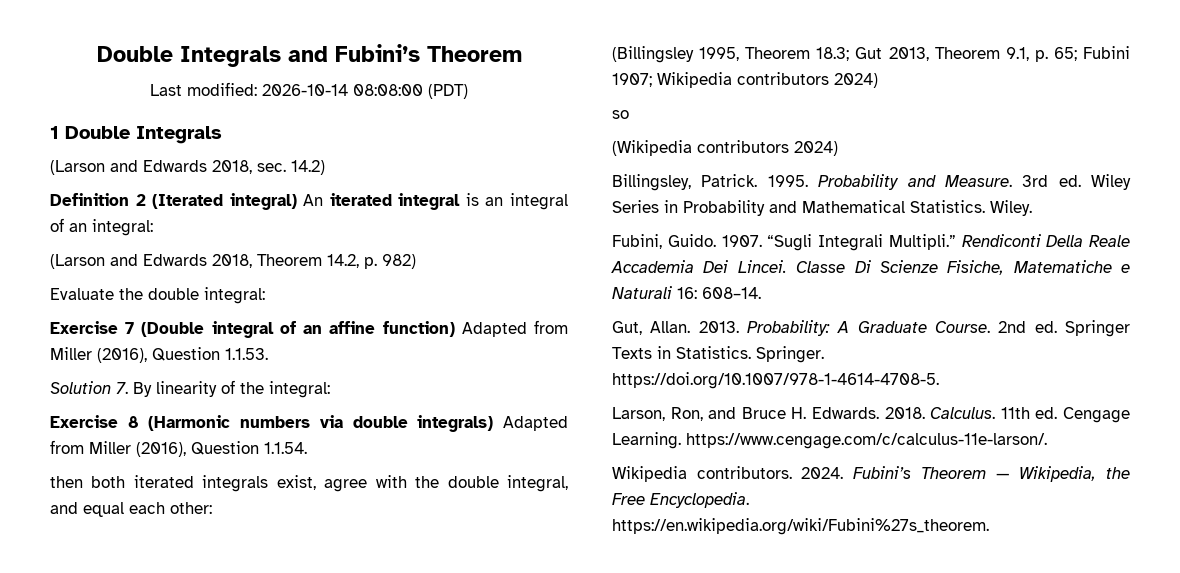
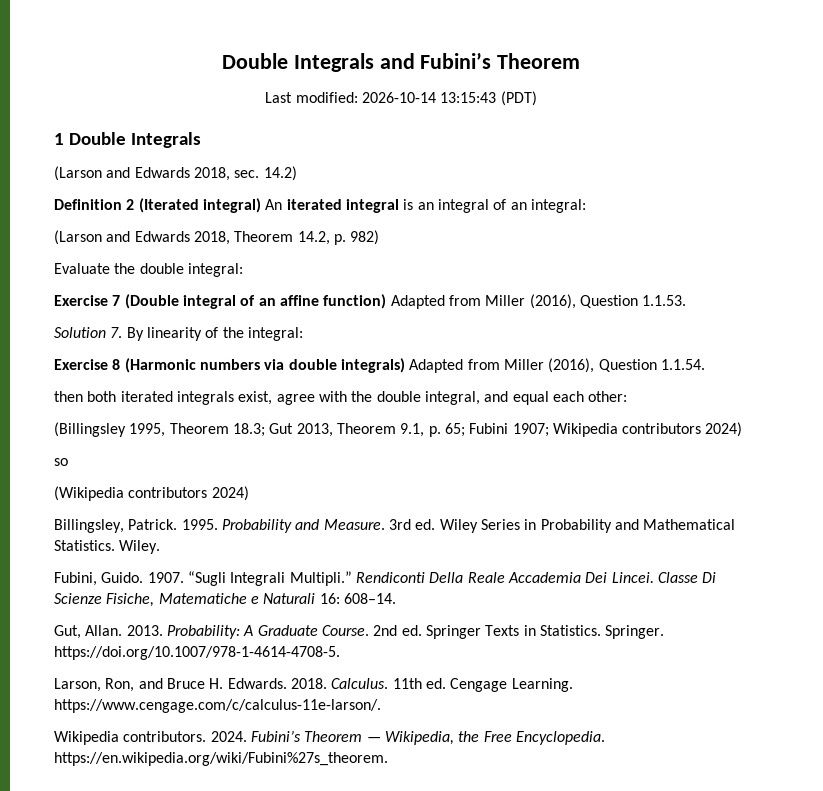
- Last modified: 2026-10-14 08:08:00 (PDT)
+ Last modified: 2026-10-14 13:15:43 (PDT)

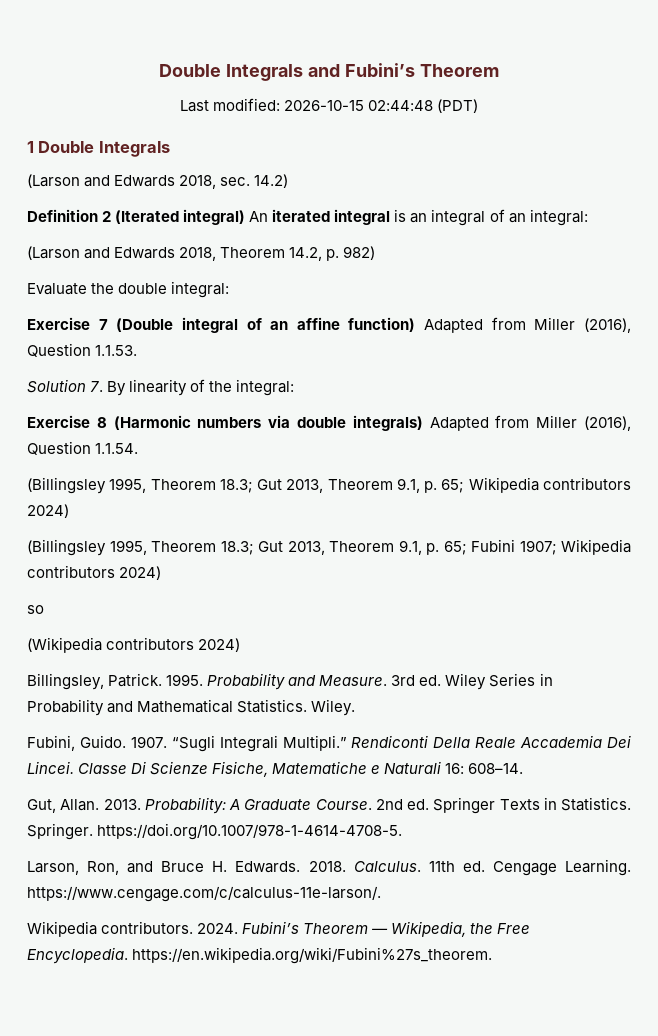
- Last modified: 2026-10-14 13:15:43 (PDT)
+ Last modified: 2026-10-15 02:44:48 (PDT)
- then both iterated integrals exist, agree with the double integral, and equal each other:
+ (Billingsley 1995, Theorem 18.3; Gut 2013, Theorem 9.1, p. 65; Wikipedia contributors 2024)

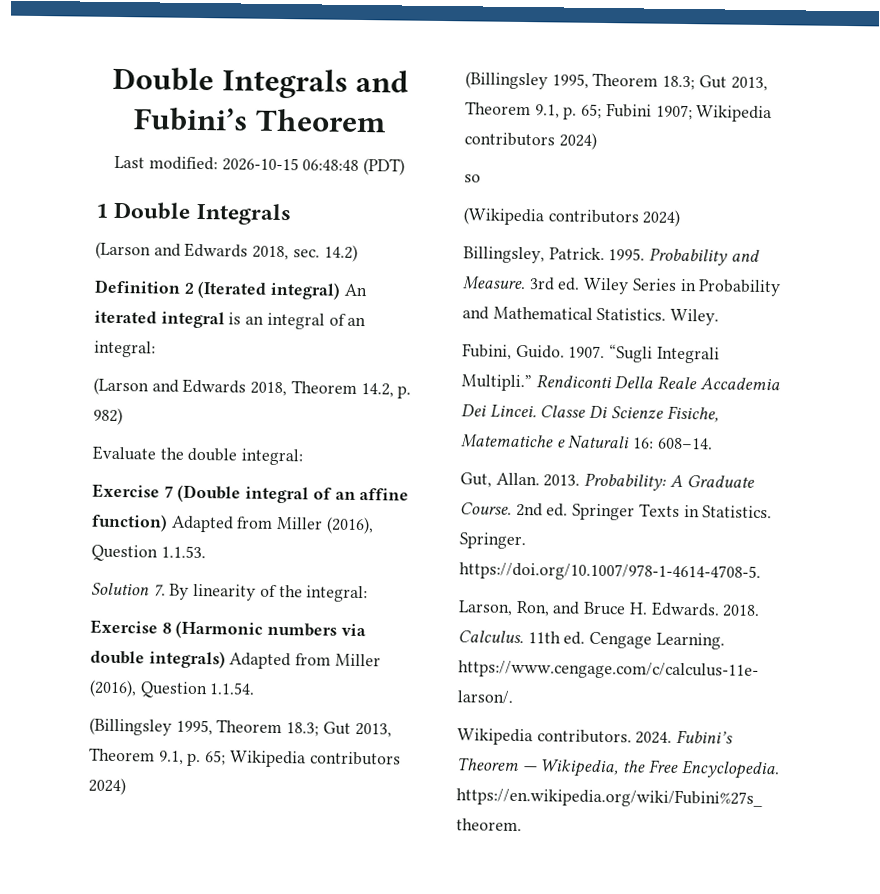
- Last modified: 2026-10-15 02:44:48 (PDT)
+ Last modified: 2026-10-15 06:48:48 (PDT)

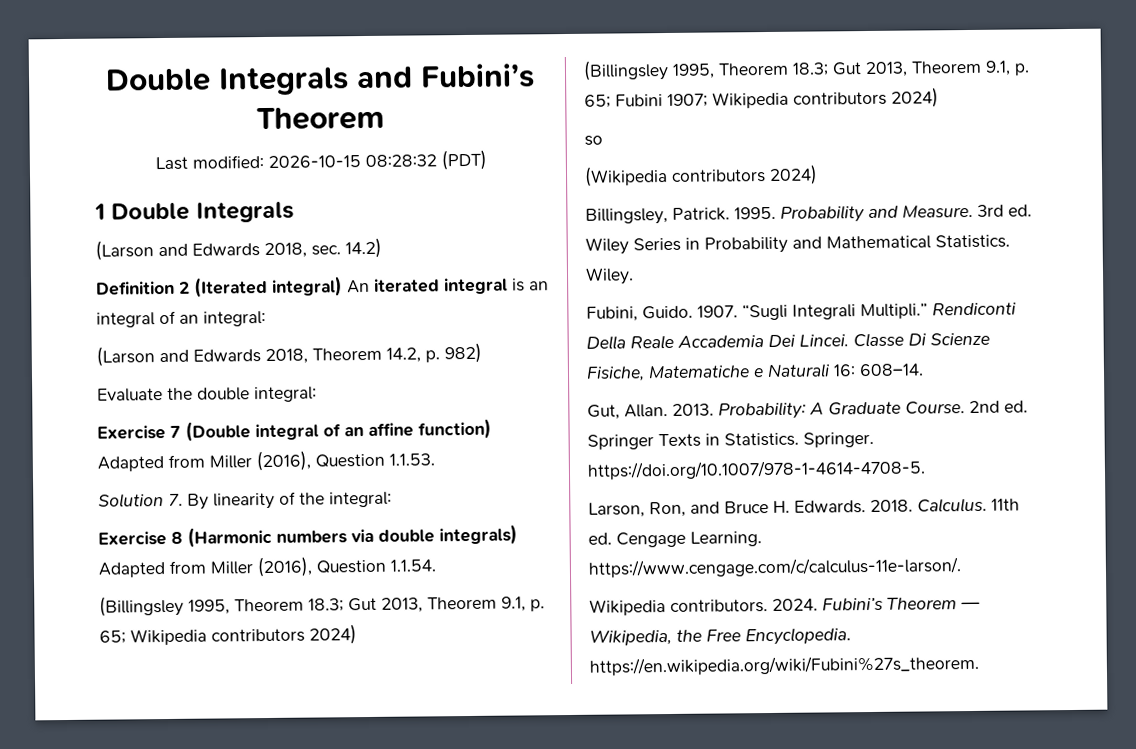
- Last modified: 2026-10-15 06:48:48 (PDT)
+ Last modified: 2026-10-15 08:28:32 (PDT)

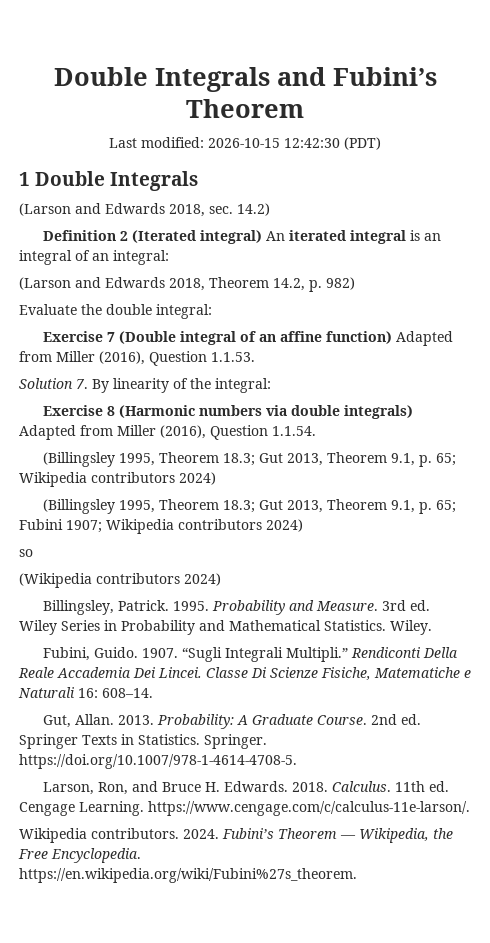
- Last modified: 2026-10-15 08:28:32 (PDT)
+ Last modified: 2026-10-15 12:42:30 (PDT)

